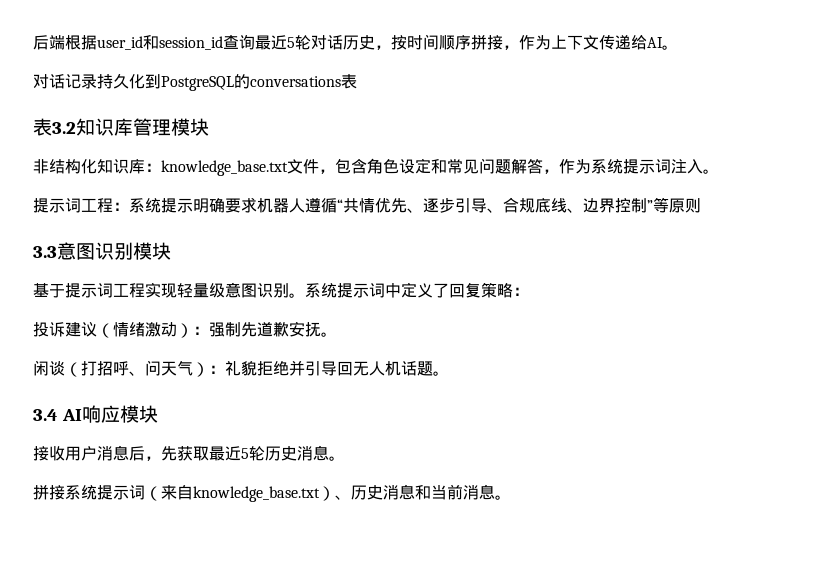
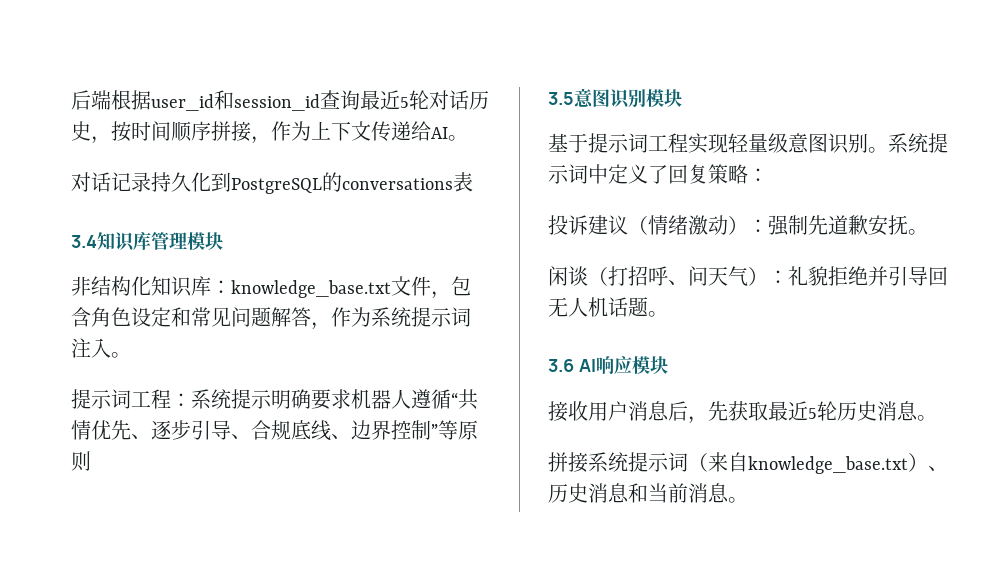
- 表3.2知识库管理模块
+ 3.4知识库管理模块
- 3.3意图识别模块
+ 3.5意图识别模块
- 3.4 AI响应模块
+ 3.6 AI响应模块

